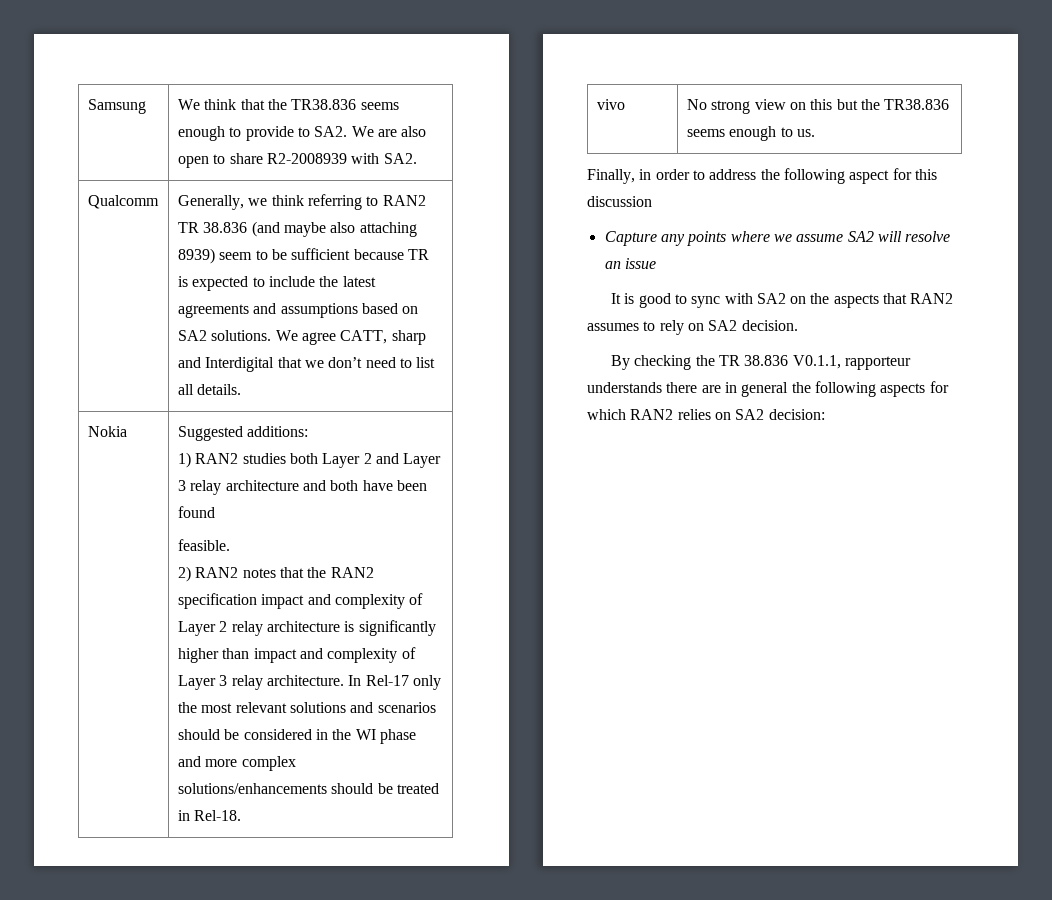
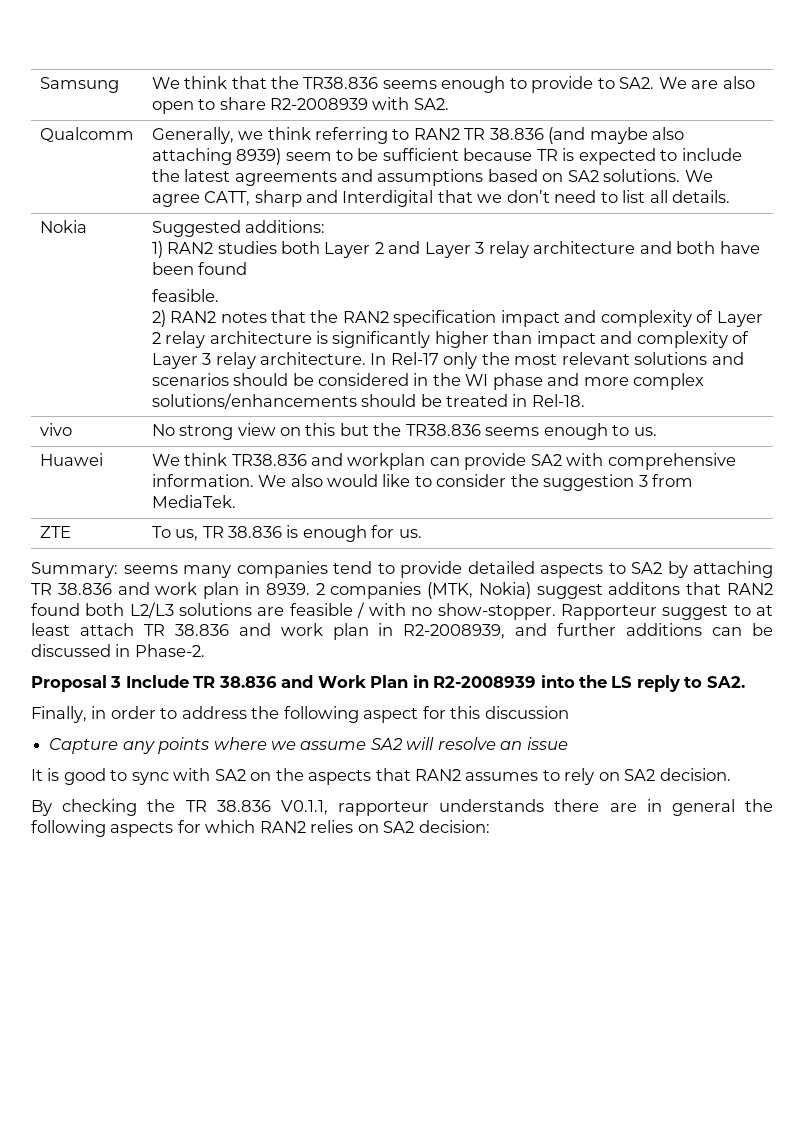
+ Huawei | We think TR38.836 and workplan can provide SA2 with comprehensive information. We also would like to consider the suggestion 3 from MediaTek.
+ ZTE | To us, TR 38.836 is enough for us.
+ Summary: seems many companies tend to provide detailed aspects to SA2 by attaching TR 38.836 and work plan in 8939. 2 companies (MTK, Nokia) suggest additons that RAN2 found both L2/L3 solutions are feasible / with no show-stopper. Rapporteur suggest to at least attach TR 38.836 and work plan in R2-2008939, and further additions can be discussed in Phase-2.
+ Proposal 3 Include TR 38.836 and Work Plan in R2-2008939 into the LS reply to SA2.

